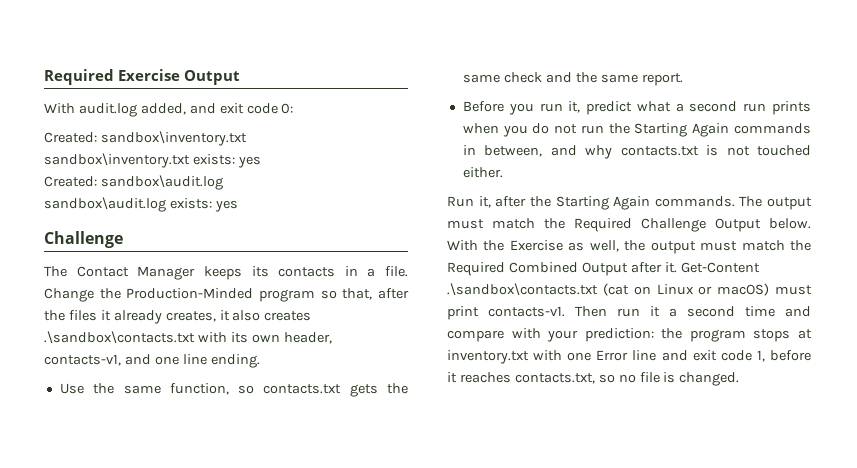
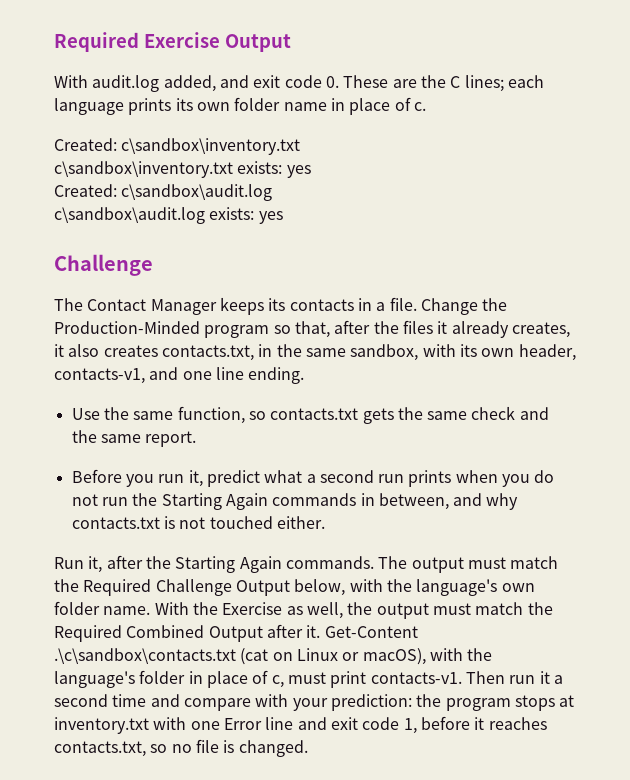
- With audit.log added, and exit code 0:
- Created: sandbox\inventory.txt
- sandbox\inventory.txt exists: yes
+ With audit.log added, and exit code 0. These are the C lines; each language prints its own folder name in place of c.
+ Created: c\sandbox\inventory.txt
+ c\sandbox\inventory.txt exists: yes
- Created: sandbox\audit.log
- sandbox\audit.log exists: yes
+ Created: c\sandbox\audit.log
+ c\sandbox\audit.log exists: yes
- Change the Production-Minded program so that, after the files it already creates, it also creates .\sandbox\contacts.txt with its own header, contacts-v1, and one line ending.
+ Change the Production-Minded program so that, after the files it already creates, it also creates contacts.txt, in the same sandbox, with its own header, contacts-v1, and one line ending.
- The output must match the Required Challenge Output below.
+ The output must match the Required Challenge Output below, with the language's own folder name.
- Get-Content .\sandbox\contacts.txt (cat on Linux or macOS) must print contacts-v1.
+ Get-Content .\c\sandbox\contacts.txt (cat on Linux or macOS), with the language's folder in place of c, must print contacts-v1.

